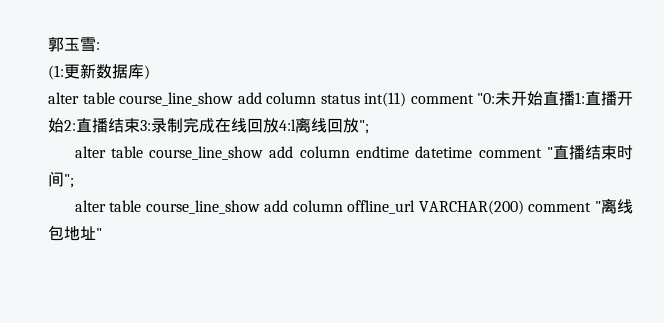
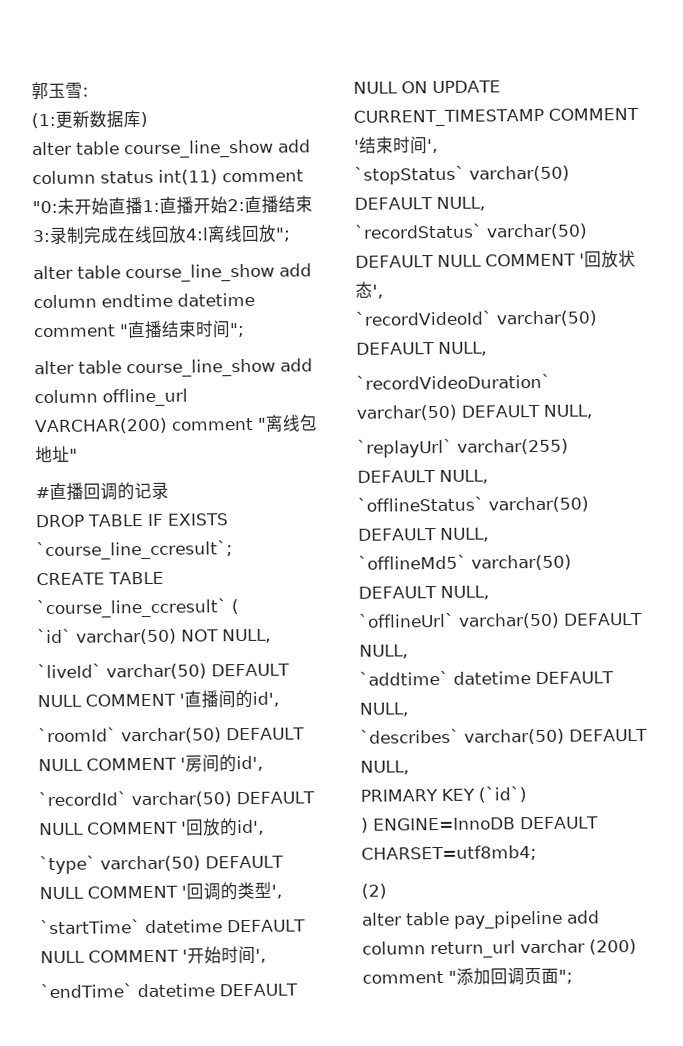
+ #直播回调的记录
+ DROP TABLE IF EXISTS `course_line_ccresult`;
+ CREATE TABLE `course_line_ccresult` (
+ `id` varchar(50) NOT NULL,
+ `liveId` varchar(50) DEFAULT NULL COMMENT '直播间的id',
+ `roomId` varchar(50) DEFAULT NULL COMMENT '房间的id',
+ `recordId` varchar(50) DEFAULT NULL COMMENT '回放的id',
+ `type` varchar(50) DEFAULT NULL COMMENT '回调的类型',
+ `startTime` datetime DEFAULT NULL COMMENT '开始时间',
+ `endTime` datetime DEFAULT NULL ON UPDATE CURRENT_TIMESTAMP COMMENT '结束时间',
+ `stopStatus` varchar(50) DEFAULT NULL,
+ `recordStatus` varchar(50) DEFAULT NULL COMMENT '回放状态',
+ `recordVideoId` varchar(50) DEFAULT NULL,
+ `recordVideoDuration` varchar(50) DEFAULT NULL,
+ `replayUrl` varchar(255) DEFAULT NULL,
+ `offlineStatus` varchar(50) DEFAULT NULL,
+ `offlineMd5` varchar(50) DEFAULT NULL,
+ `offlineUrl` varchar(50) DEFAULT NULL,
+ `addtime` datetime DEFAULT NULL,
+ `describes` varchar(50) DEFAULT NULL,
+ PRIMARY KEY (`id`)
+ ) ENGINE=InnoDB DEFAULT CHARSET=utf8mb4;
+ (2)
+ alter table pay_pipeline add column return_url varchar (200) comment "添加回调页面";

